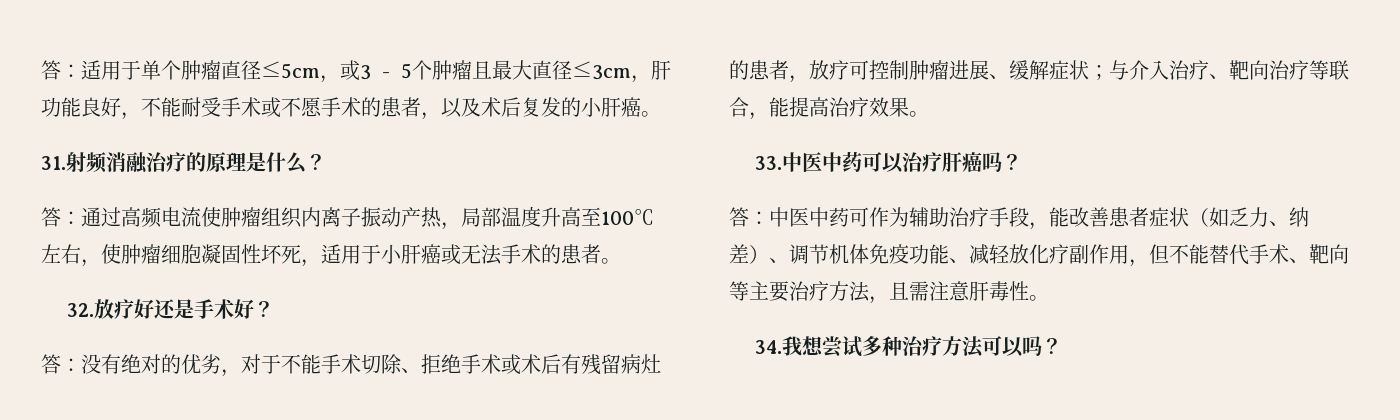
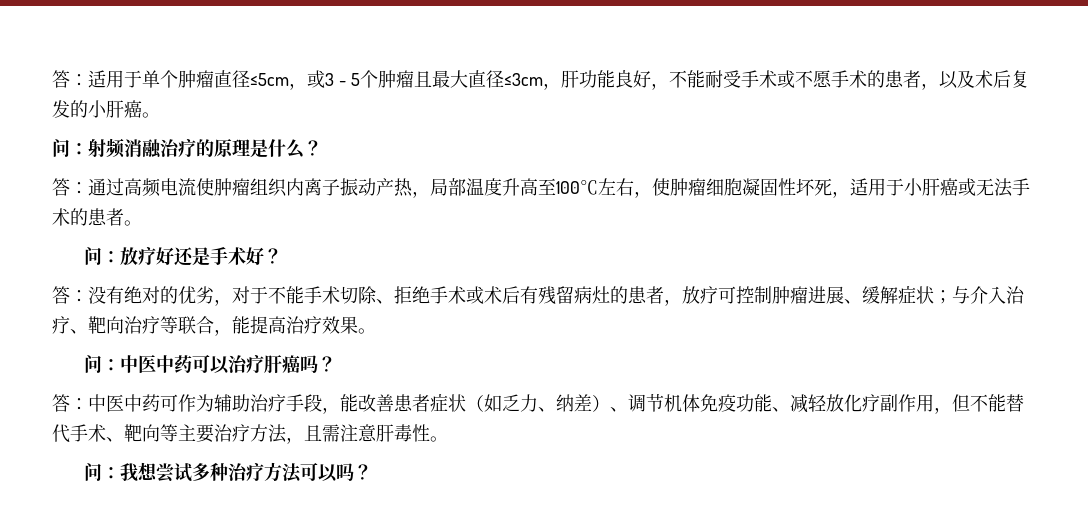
- 31.射频消融治疗的原理是什么？
+ 问：射频消融治疗的原理是什么？
- 32.放疗好还是手术好？
+ 问：放疗好还是手术好？
- 33.中医中药可以治疗肝癌吗？
+ 问：中医中药可以治疗肝癌吗？
- 34.我想尝试多种治疗方法可以吗？
+ 问：我想尝试多种治疗方法可以吗？

